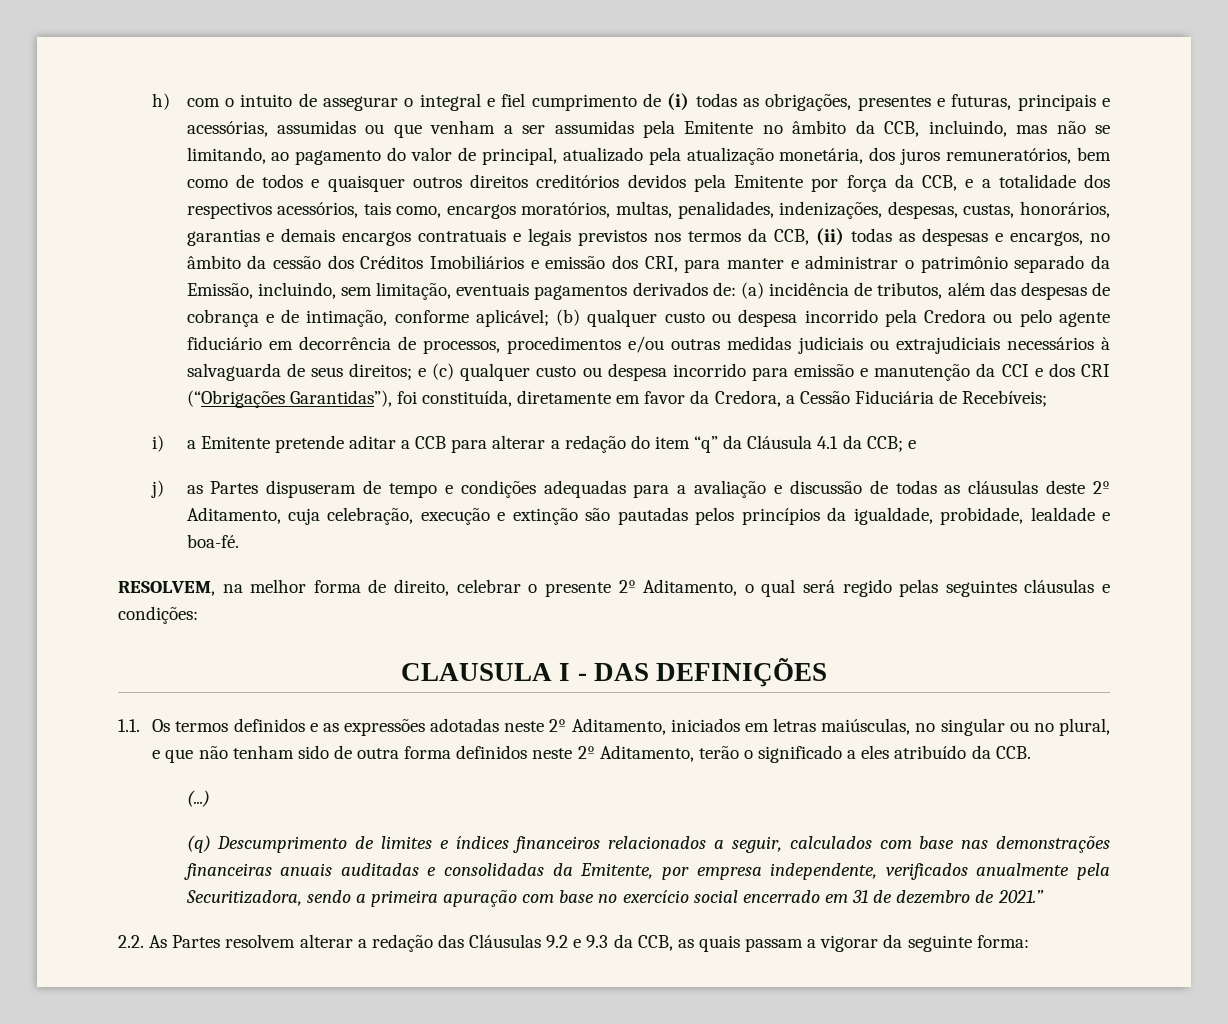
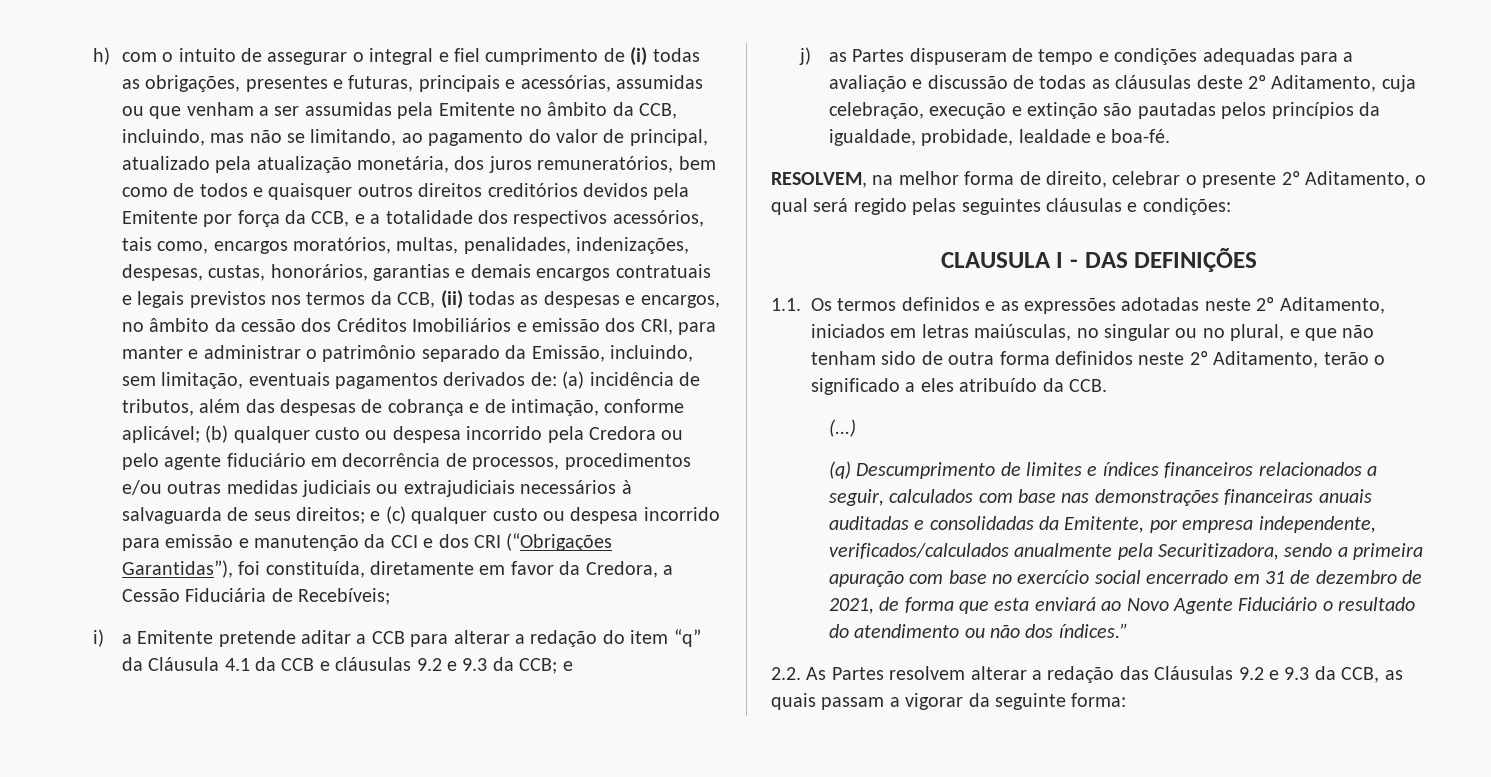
- i) a Emitente pretende aditar a CCB para alterar a redação do item “q” da Cláusula 4.1 da CCB; e
+ i) a Emitente pretende aditar a CCB para alterar a redação do item “q” da Cláusula 4.1 da CCB e cláusulas 9.2 e 9.3 da CCB; e
- (q) Descumprimento de limites e índices financeiros relacionados a seguir, calculados com base nas demonstrações financeiras anuais auditadas e consolidadas da Emitente, por empresa independente, verificados anualmente pela Securitizadora, sendo a primeira apuração com base no exercício social encerrado em 31 de dezembro de 2021.”
+ (q) Descumprimento de limites e índices financeiros relacionados a seguir, calculados com base nas demonstrações financeiras anuais auditadas e consolidadas da Emitente, por empresa independente, verificados/calculados anualmente pela Securitizadora, sendo a primeira apuração com base no exercício social encerrado em 31 de dezembro de 2021, de forma que esta enviará ao Novo Agente Fiduciário o resultado do atendimento ou não dos índices.”

